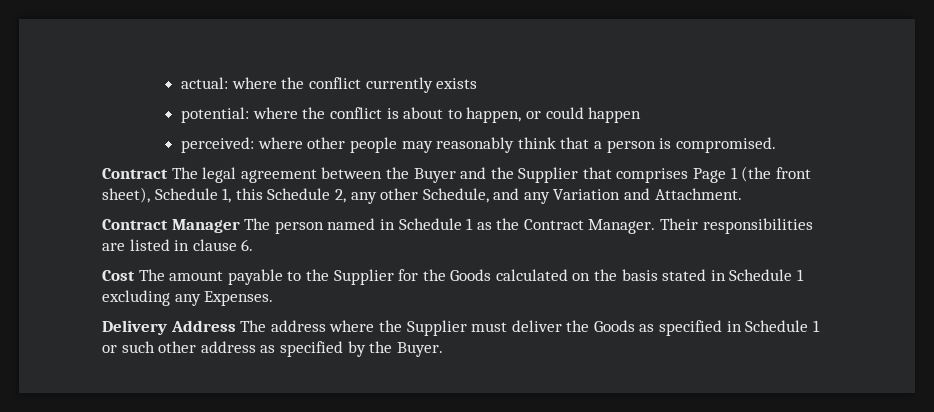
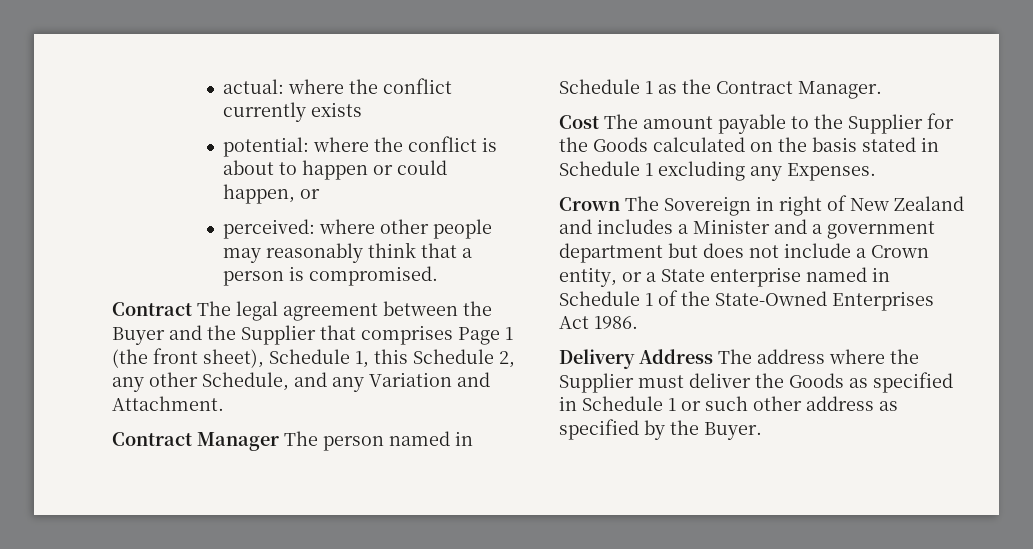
- potential: where the conflict is about to happen, or could happen
+ potential: where the conflict is about to happen or could happen, or
- Their responsibilities are listed in clause 6.
+ Crown The Sovereign in right of New Zealand and includes a Minister and a government department but does not include a Crown entity, or a State enterprise named in Schedule 1 of the State-Owned Enterprises Act 1986.

